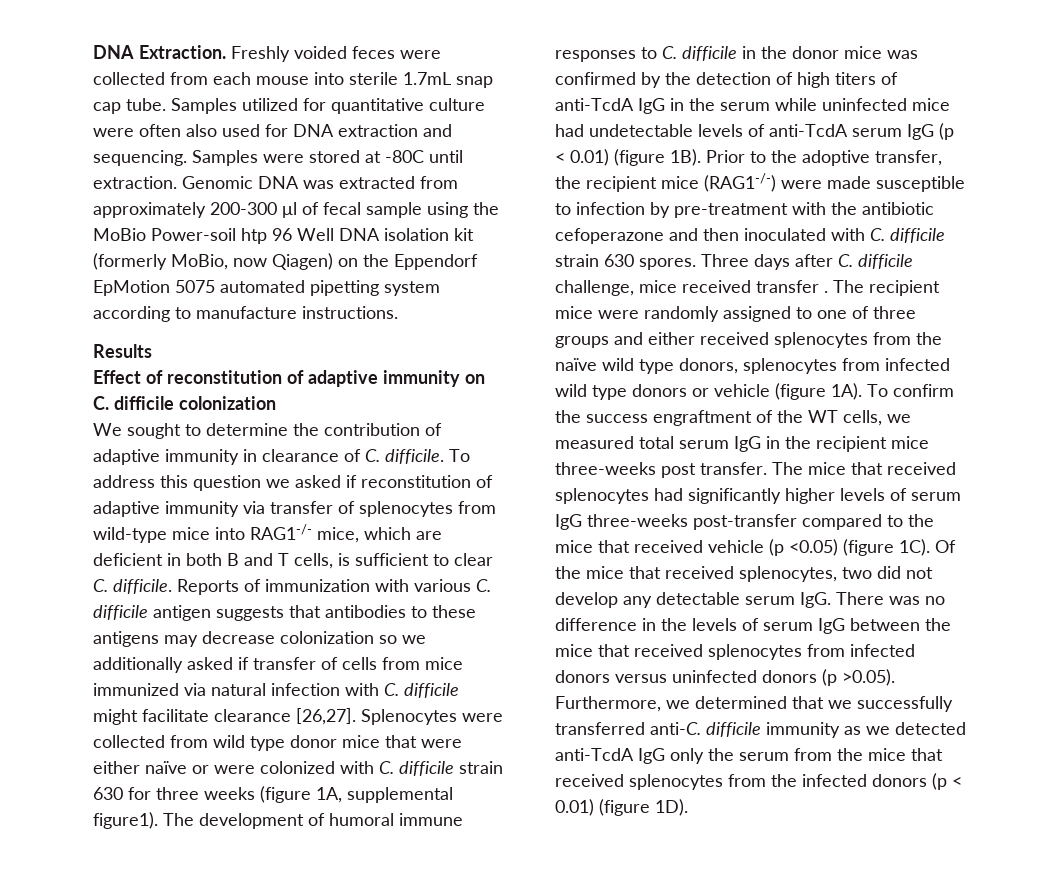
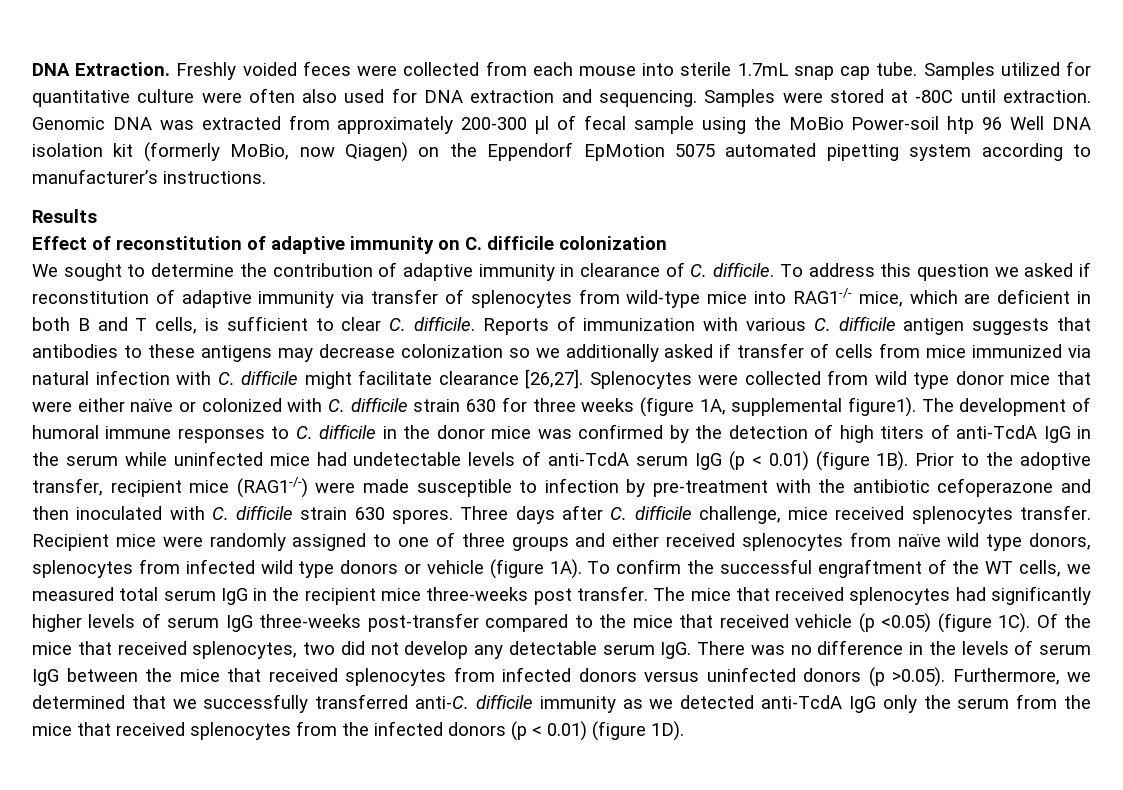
- Genomic DNA was extracted from approximately 200-300 μl of fecal sample using the MoBio Power-soil htp 96 Well DNA isolation kit (formerly MoBio, now Qiagen) on the Eppendorf EpMotion 5075 automated pipetting system according to manufacture instructions.
+ Genomic DNA was extracted from approximately 200-300 μl of fecal sample using the MoBio Power-soil htp 96 Well DNA isolation kit (formerly MoBio, now Qiagen) on the Eppendorf EpMotion 5075 automated pipetting system according to manufacturer’s instructions.
- Splenocytes were collected from wild type donor mice that were either naïve or were colonized with C. difficile strain 630 for three weeks (figure 1A, supplemental figure1).
+ Splenocytes were collected from wild type donor mice that were either naïve or colonized with C. difficile strain 630 for three weeks (figure 1A, supplemental figure1).
- Prior to the adoptive transfer, the recipient mice (RAG1-/-) were made susceptible to infection by pre-treatment with the antibiotic cefoperazone and then inoculated with C. difficile strain 630 spores.
+ Prior to the adoptive transfer, recipient mice (RAG1-/-) were made susceptible to infection by pre-treatment with the antibiotic cefoperazone and then inoculated with C. difficile strain 630 spores.
- Three days after C. difficile challenge, mice received transfer . The recipient mice were randomly assigned to one of three groups and either received splenocytes from the naïve wild type donors, splenocytes from infected wild type donors or vehicle (figure 1A).
+ Three days after C. difficile challenge, mice received splenocytes transfer. Recipient mice were randomly assigned to one of three groups and either received splenocytes from naïve wild type donors, splenocytes from infected wild type donors or vehicle (figure 1A).
- To confirm the success engraftment of the WT cells, we measured total serum IgG in the recipient mice three-weeks post transfer.
+ To confirm the successful engraftment of the WT cells, we measured total serum IgG in the recipient mice three-weeks post transfer.

